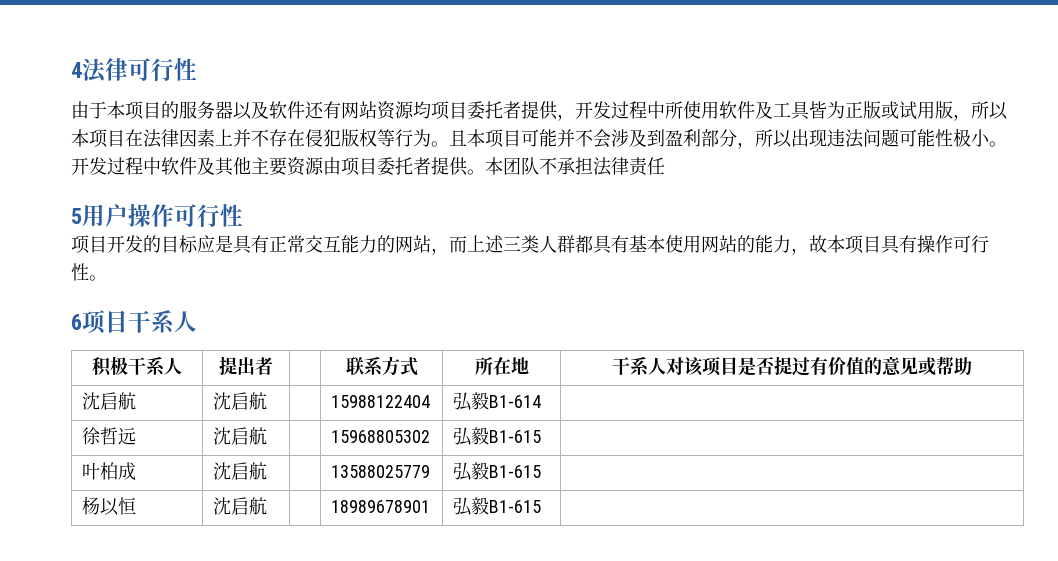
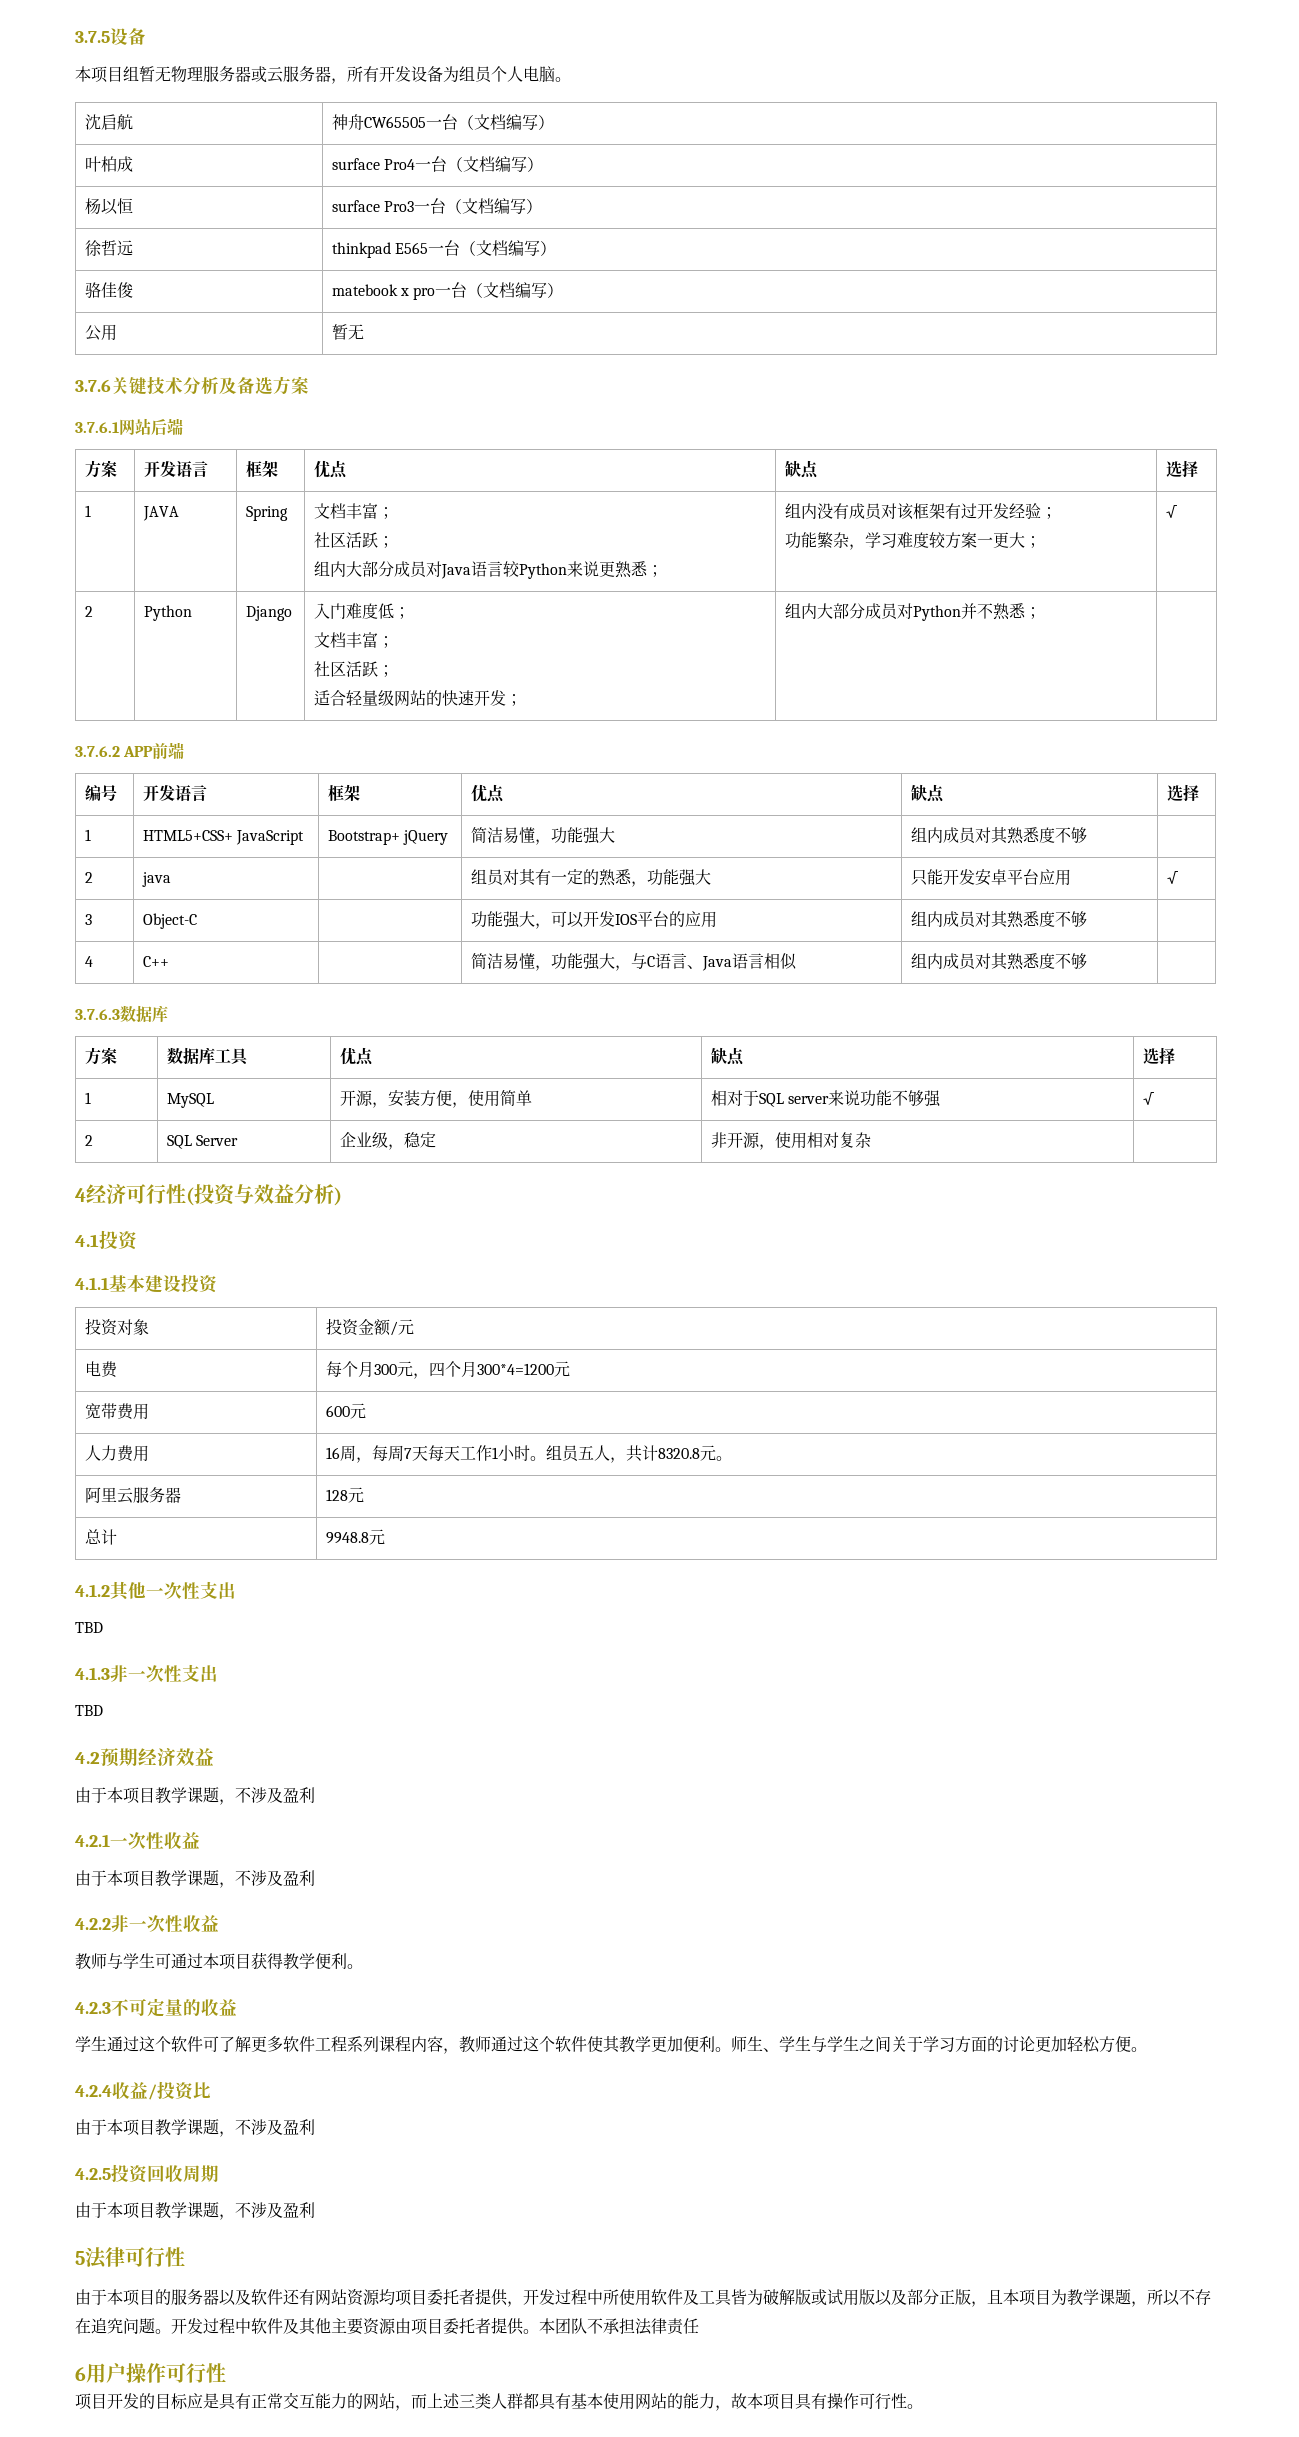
- 4法律可行性
+ 3.7.5设备
+ 本项目组暂无物理服务器或云服务器，所有开发设备为组员个人电脑。
+ 沈启航 | 神舟CW65505一台（文档编写）
+ 叶柏成 | surface Pro4一台（文档编写）
+ 杨以恒 | surface Pro3一台（文档编写）
+ 徐哲远 | thinkpad E565一台（文档编写）
+ 骆佳俊 | matebook x pro一台（文档编写）
+ 公用 | 暂无
+ 3.7.6关键技术分析及备选方案
+ 3.7.6.1网站后端
+ 方案 | 开发语言 | 框架 | 优点 | 缺点 | 选择
+ 1 | JAVA | Spring | 文档丰富；
+ 社区活跃；
+ 组内大部分成员对Java语言较Python来说更熟悉； | 组内没有成员对该框架有过开发经验；
+ 功能繁杂，学习难度较方案一更大； | √
+ 2 | Python | Django | 入门难度低；
+ 文档丰富；
+ 社区活跃；
+ 适合轻量级网站的快速开发； | 组内大部分成员对Python并不熟悉； |
+ 3.7.6.2 APP前端
+ 编号 | 开发语言 | 框架 | 优点 | 缺点 | 选择
+ 1 | HTML5+CSS+ JavaScript | Bootstrap+ jQuery | 简洁易懂，功能强大 | 组内成员对其熟悉度不够 |
+ 2 | java | | 组员对其有一定的熟悉，功能强大 | 只能开发安卓平台应用 | √
+ 3 | Object-C | | 功能强大，可以开发IOS平台的应用 | 组内成员对其熟悉度不够 |
+ 4 | C++ | | 简洁易懂，功能强大，与C语言、Java语言相似 | 组内成员对其熟悉度不够 |
+ 3.7.6.3数据库
+ 方案 | 数据库工具 | 优点 | 缺点 | 选择
+ 1 | MySQL | 开源，安装方便，使用简单 | 相对于SQL server来说功能不够强 | √
+ 2 | SQL Server | 企业级，稳定 | 非开源，使用相对复杂 |
+ 4经济可行性(投资与效益分析)
+ 4.1投资
+ 4.1.1基本建设投资
+ 投资对象 | 投资金额/元
+ 电费 | 每个月300元，四个月300*4=1200元
+ 宽带费用 | 600元
+ 人力费用 | 16周，每周7天每天工作1小时。组员五人，共计8320.8元。
+ 阿里云服务器 | 128元
+ 总计 | 9948.8元
+ 4.1.2其他一次性支出
+ TBD
+ 4.1.3非一次性支出
+ TBD
+ 4.2预期经济效益
+ 由于本项目教学课题，不涉及盈利
+ 4.2.1一次性收益
+ 由于本项目教学课题，不涉及盈利
+ 4.2.2非一次性收益
+ 教师与学生可通过本项目获得教学便利。
+ 4.2.3不可定量的收益
+ 学生通过这个软件可了解更多软件工程系列课程内容，教师通过这个软件使其教学更加便利。师生、学生与学生之间关于学习方面的讨论更加轻松方便。
+ 4.2.4收益/投资比
+ 由于本项目教学课题，不涉及盈利
+ 4.2.5投资回收周期
+ 由于本项目教学课题，不涉及盈利
+ 5法律可行性
- 由于本项目的服务器以及软件还有网站资源均项目委托者提供，开发过程中所使用软件及工具皆为正版或试用版，所以本项目在法律因素上并不存在侵犯版权等行为。且本项目可能并不会涉及到盈利部分，所以出现违法问题可能性极小。
+ 由于本项目的服务器以及软件还有网站资源均项目委托者提供，开发过程中所使用软件及工具皆为破解版或试用版以及部分正版，且本项目为教学课题，所以不存在追究问题。
- 5用户操作可行性
+ 6用户操作可行性
- 6项目干系人
- 积极干系人 | 提出者 | | 联系方式 | 所在地 | 干系人对该项目是否提过有价值的意见或帮助
- 沈启航 | 沈启航 | | 15988122404 | 弘毅B1-614 |
- 徐哲远 | 沈启航 | | 15968805302 | 弘毅B1-615 |
- 叶柏成 | 沈启航 | | 13588025779 | 弘毅B1-615 |
- 杨以恒 | 沈启航 | | 18989678901 | 弘毅B1-615 |

